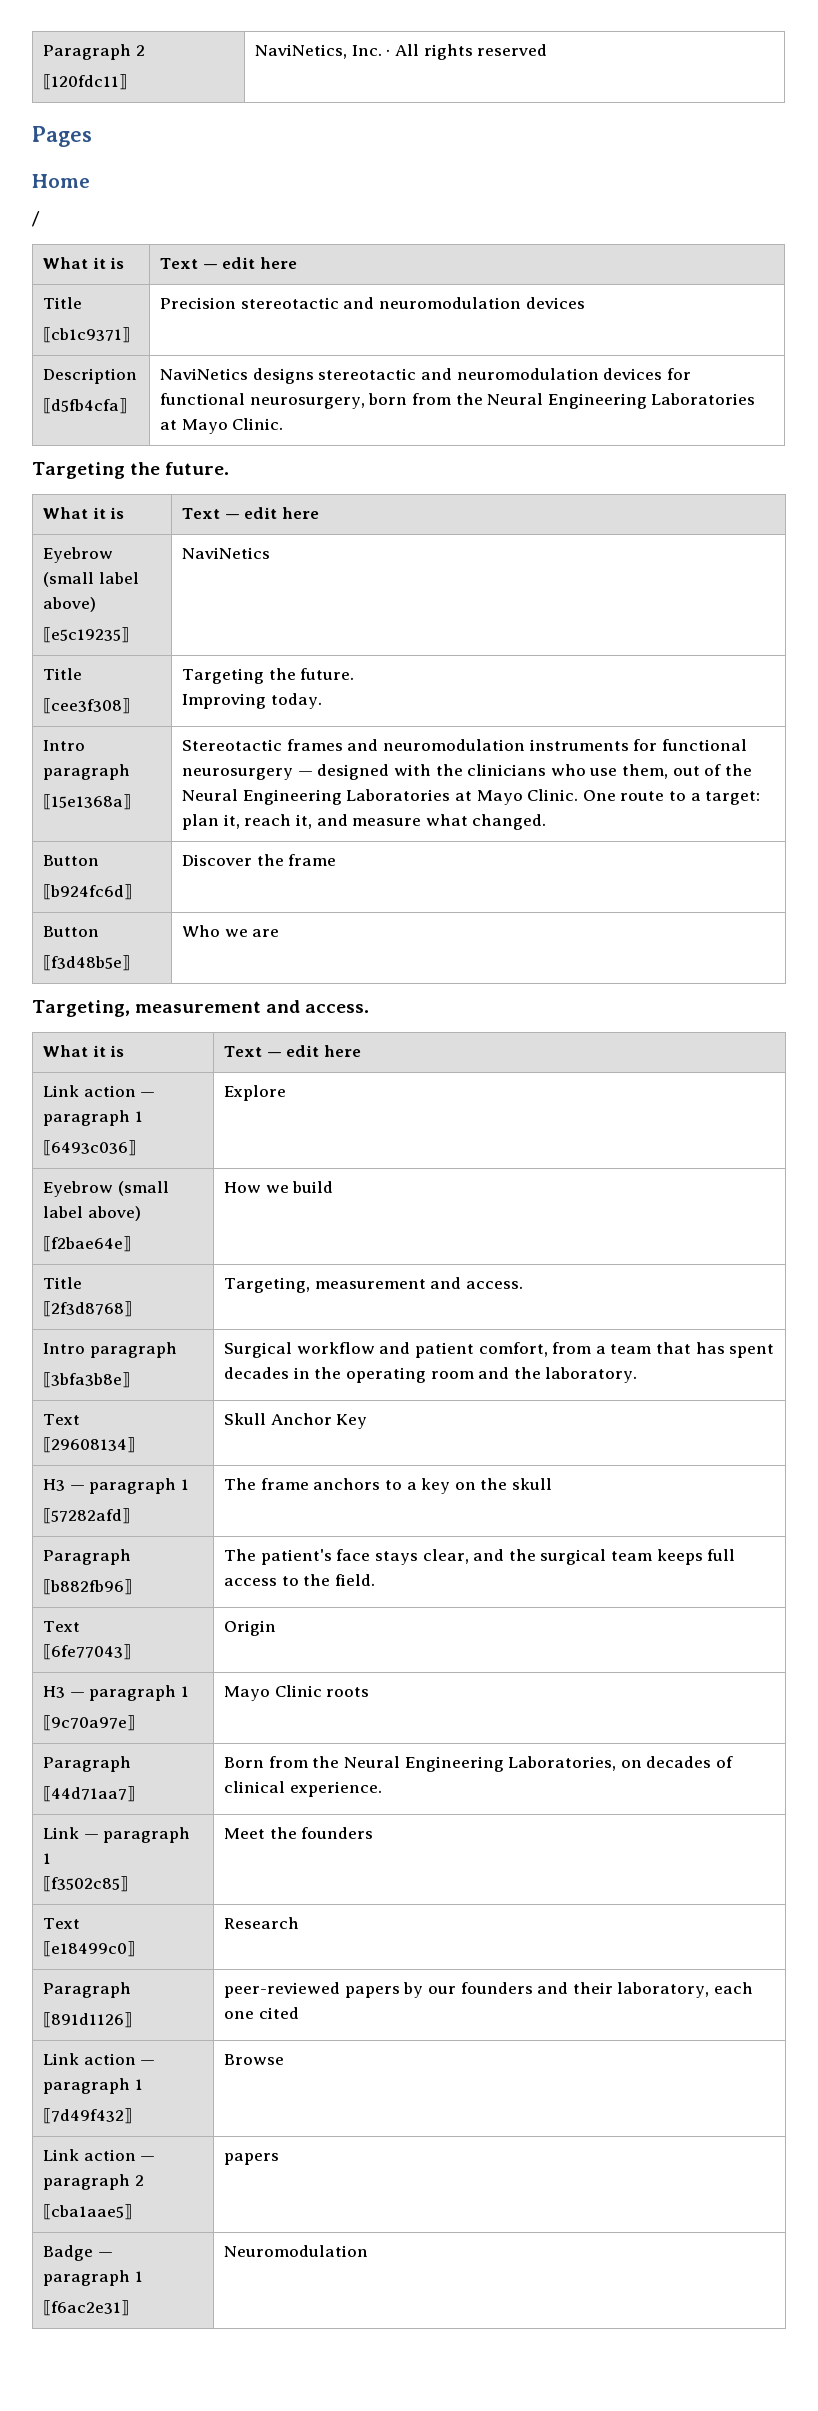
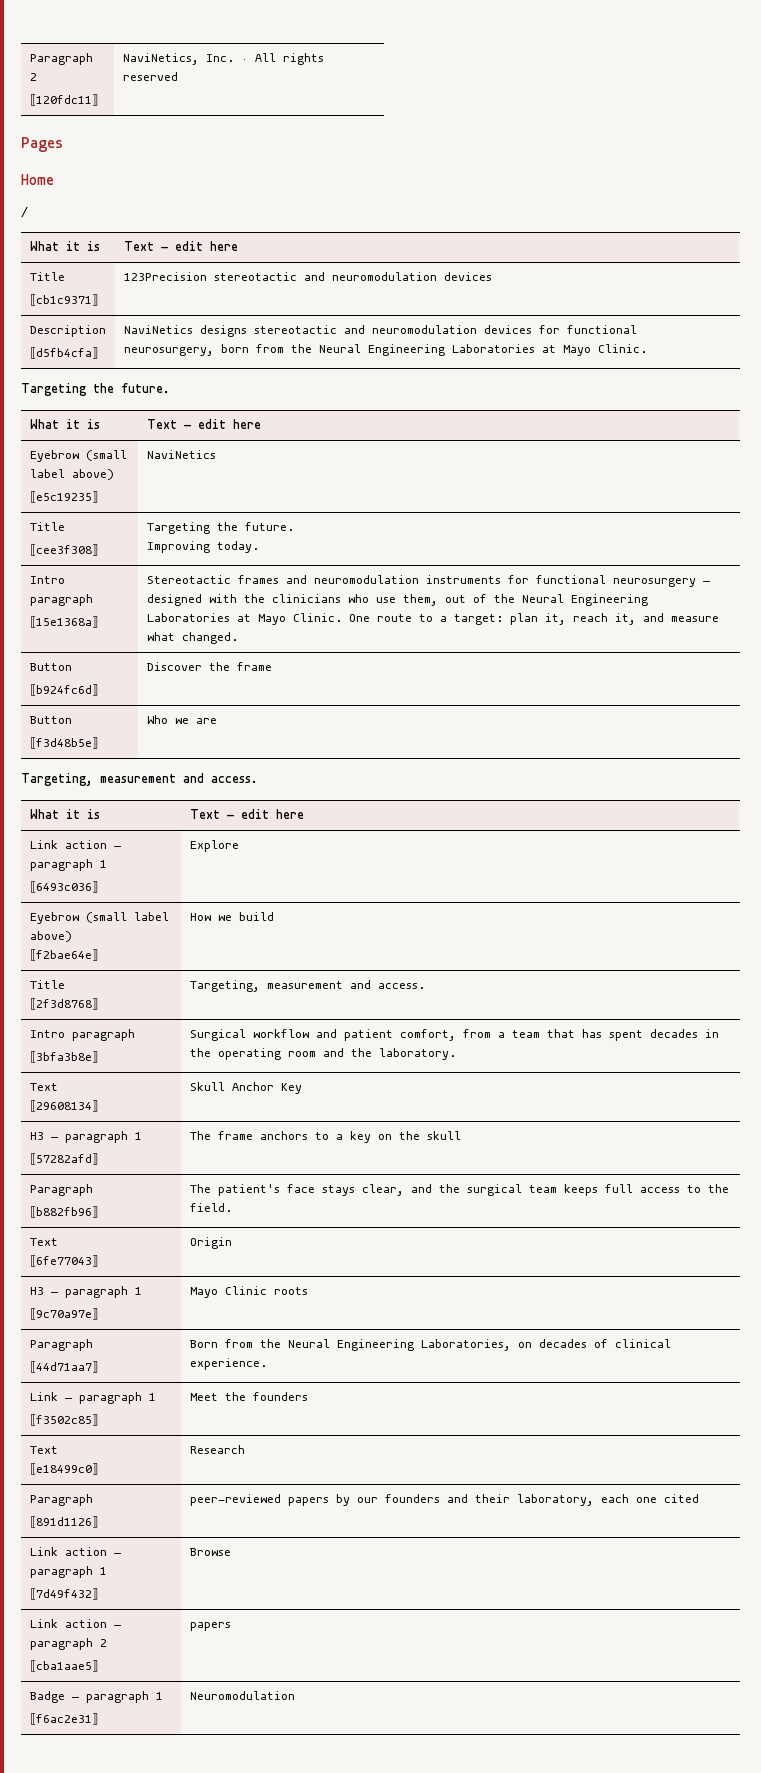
  /
  What it is | Text — edit here
  Title
- ⟦cb1c9371⟧ | Precision stereotactic and neuromodulation devices
+ ⟦cb1c9371⟧ | 123Precision stereotactic and neuromodulation devices

